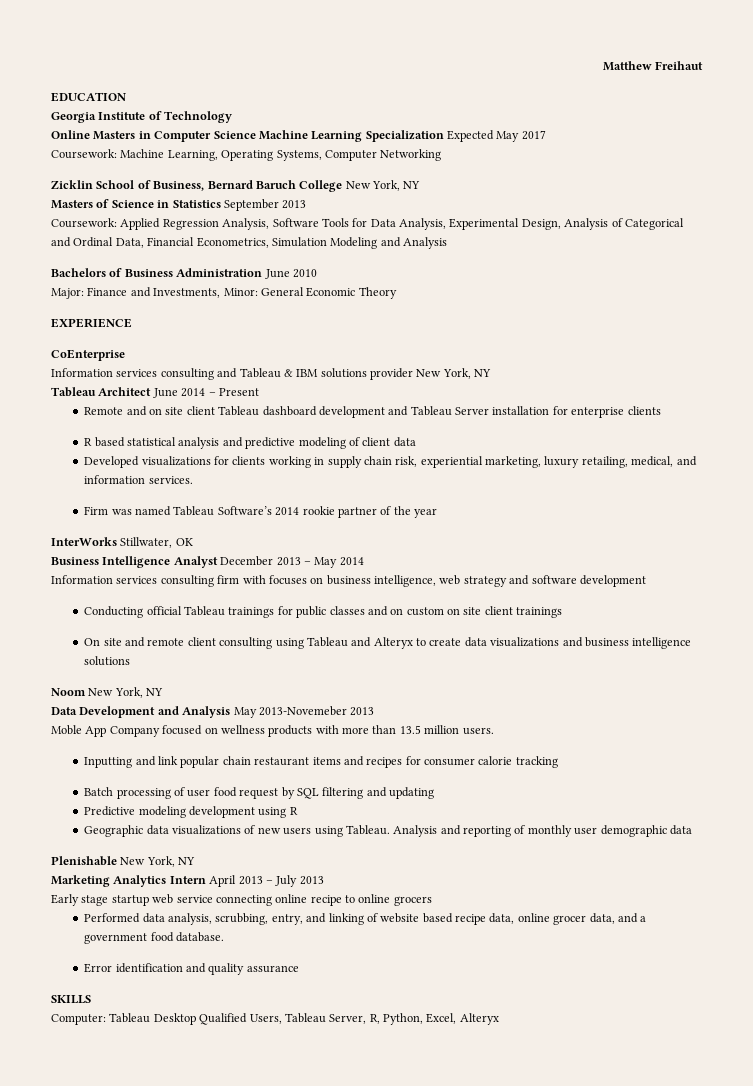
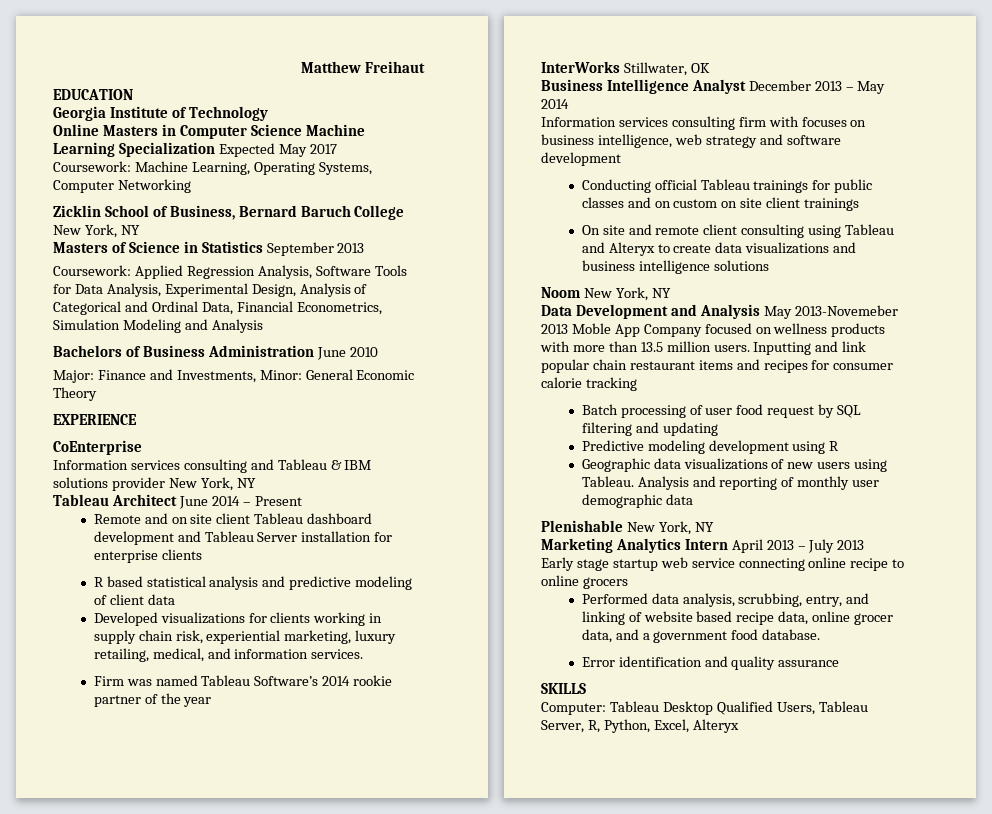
- Data Development and Analysis May 2013-Novemeber 2013
- Moble App Company focused on wellness products with more than 13.5 million users.
- Inputting and link popular chain restaurant items and recipes for consumer calorie tracking
+ Data Development and Analysis May 2013-Novemeber 2013 Moble App Company focused on wellness products with more than 13.5 million users. Inputting and link popular chain restaurant items and recipes for consumer calorie tracking

